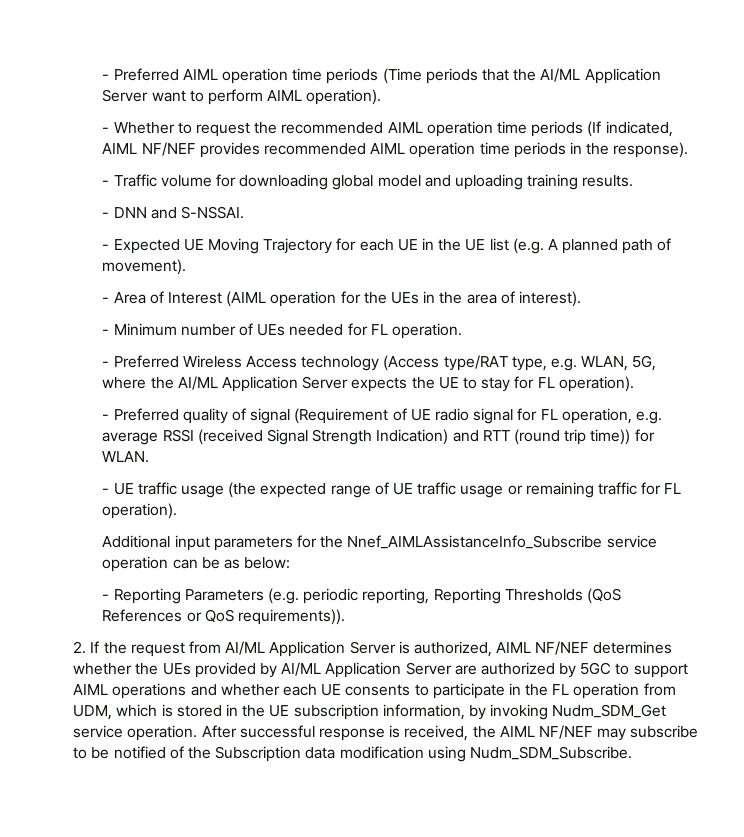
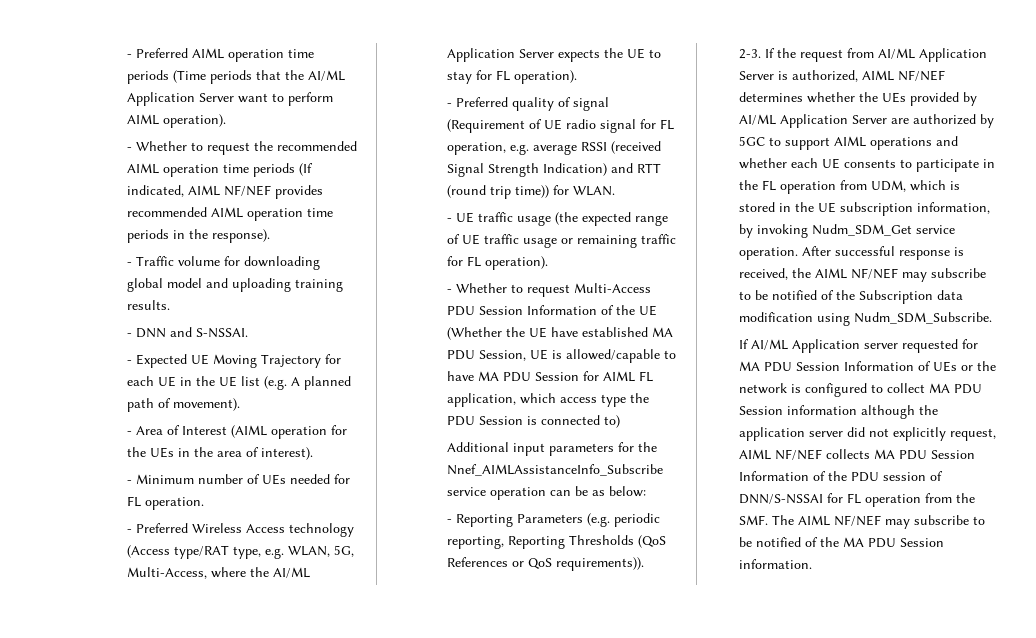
- - Preferred Wireless Access technology (Access type/RAT type, e.g. WLAN, 5G, where the AI/ML Application Server expects the UE to stay for FL operation).
+ - Preferred Wireless Access technology (Access type/RAT type, e.g. WLAN, 5G, Multi-Access, where the AI/ML Application Server expects the UE to stay for FL operation).
+ - Whether to request Multi-Access PDU Session Information of the UE (Whether the UE have established MA PDU Session, UE is allowed/capable to have MA PDU Session for AIML FL application, which access type the PDU Session is connected to)
- 2. If the request from AI/ML Application Server is authorized, AIML NF/NEF determines whether the UEs provided by AI/ML Application Server are authorized by 5GC to support AIML operations and whether each UE consents to participate in the FL operation from UDM, which is stored in the UE subscription information, by invoking Nudm_SDM_Get service operation.
+ 2-3. If the request from AI/ML Application Server is authorized, AIML NF/NEF determines whether the UEs provided by AI/ML Application Server are authorized by 5GC to support AIML operations and whether each UE consents to participate in the FL operation from UDM, which is stored in the UE subscription information, by invoking Nudm_SDM_Get service operation.
+ If AI/ML Application server requested for MA PDU Session Information of UEs or the network is configured to collect MA PDU Session information although the application server did not explicitly request, AIML NF/NEF collects MA PDU Session Information of the PDU session of DNN/S-NSSAI for FL operation from the SMF. The AIML NF/NEF may subscribe to be notified of the MA PDU Session information.

